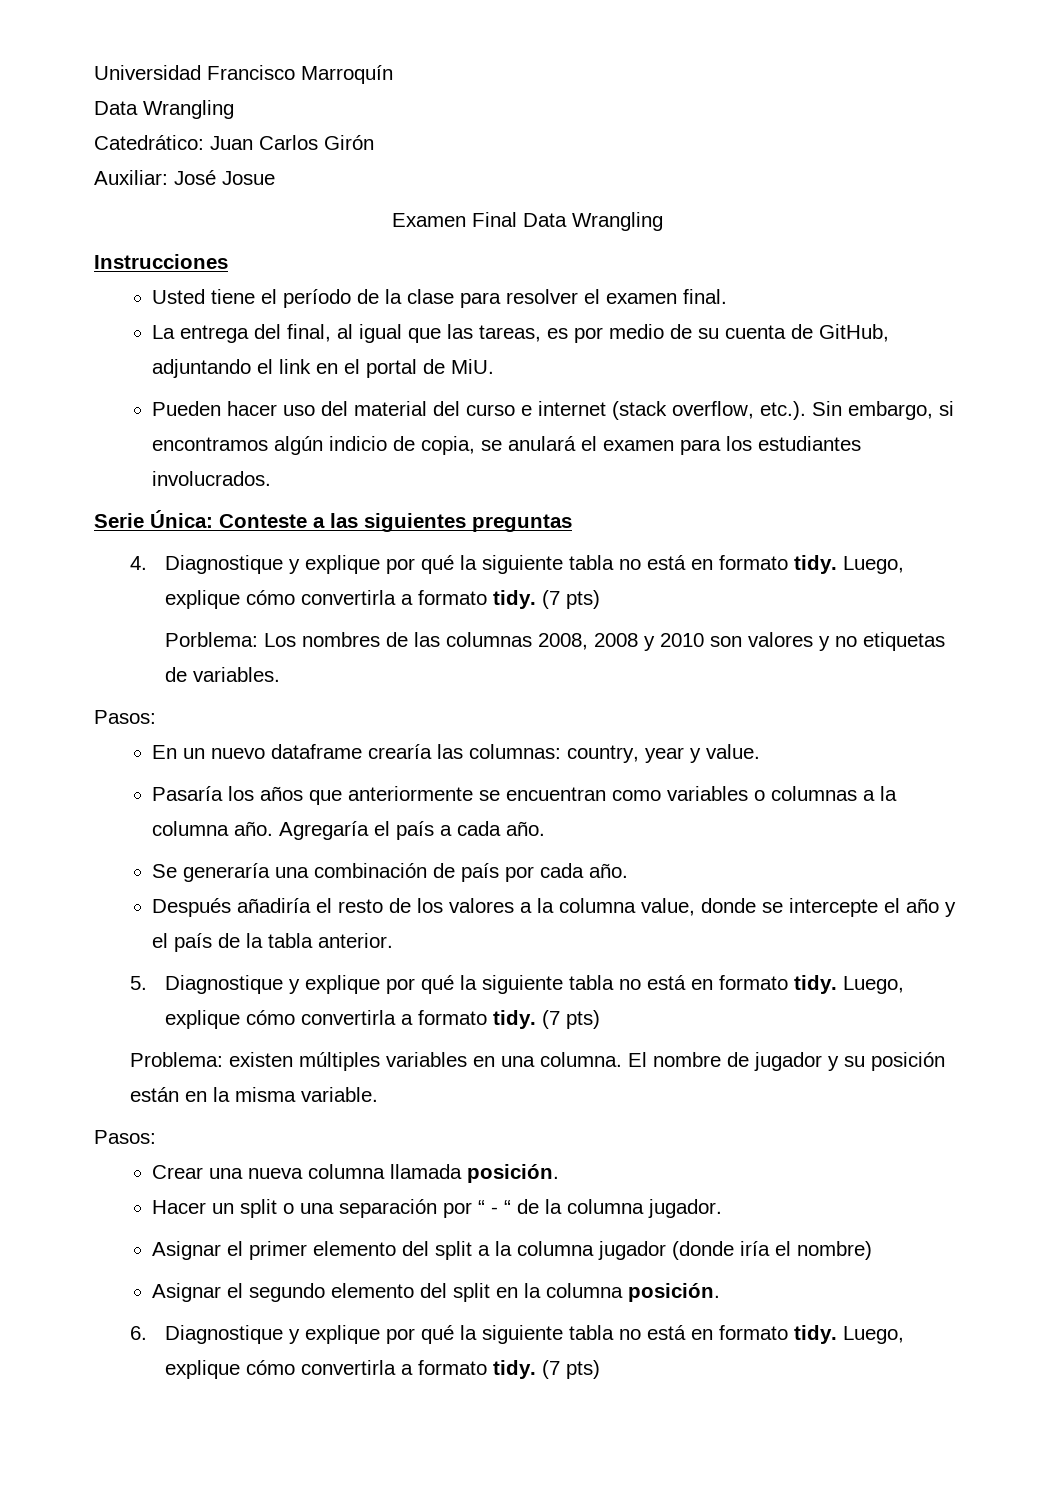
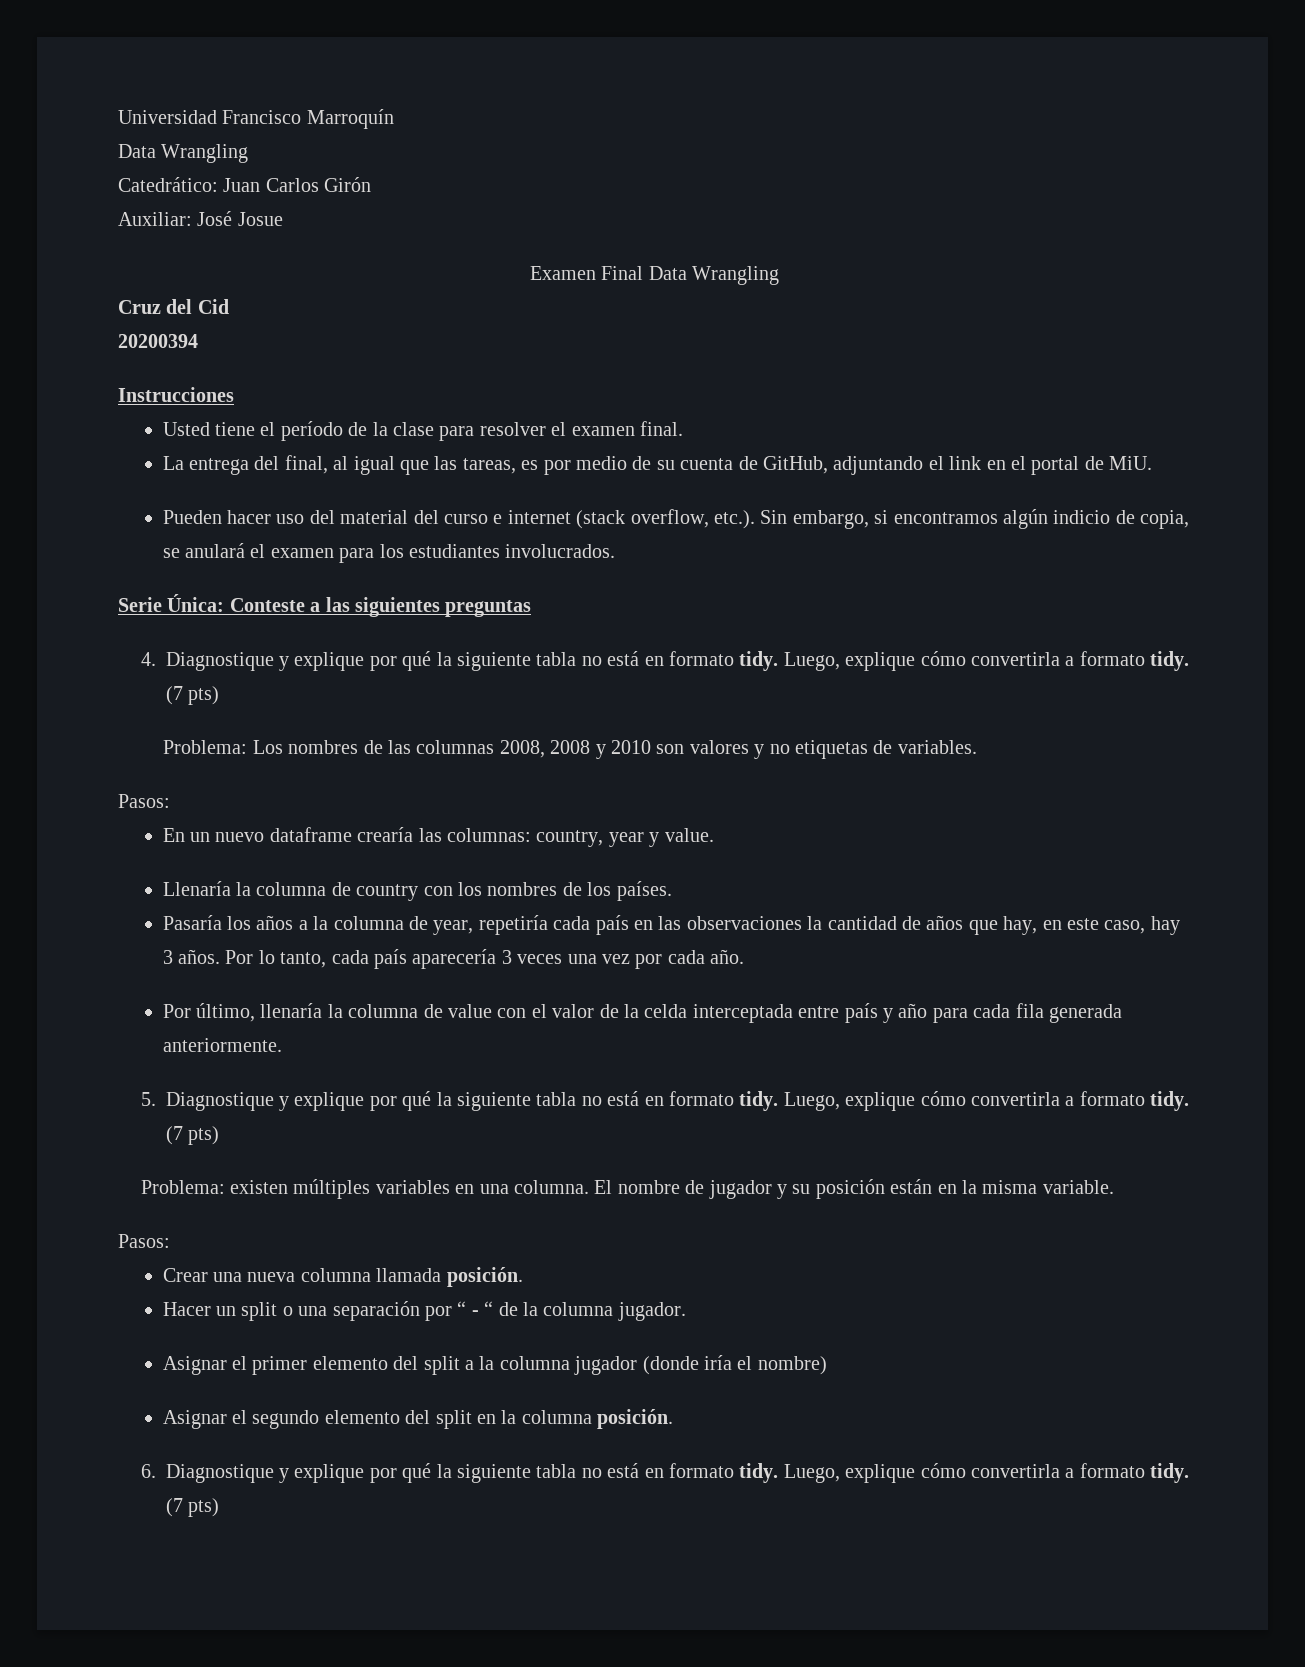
+ Cruz del Cid
+ 20200394
- Porblema: Los nombres de las columnas 2008, 2008 y 2010 son valores y no etiquetas de variables.
+ Problema: Los nombres de las columnas 2008, 2008 y 2010 son valores y no etiquetas de variables.
- Pasaría los años que anteriormente se encuentran como variables o columnas a la columna año. Agregaría el país a cada año.
- Se generaría una combinación de país por cada año.
- Después añadiría el resto de los valores a la columna value, donde se intercepte el año y el país de la tabla anterior.
+ Llenaría la columna de country con los nombres de los países.
+ Pasaría los años a la columna de year, repetiría cada país en las observaciones la cantidad de años que hay, en este caso, hay 3 años. Por lo tanto, cada país aparecería 3 veces una vez por cada año.
+ Por último, llenaría la columna de value con el valor de la celda interceptada entre país y año para cada fila generada anteriormente.

